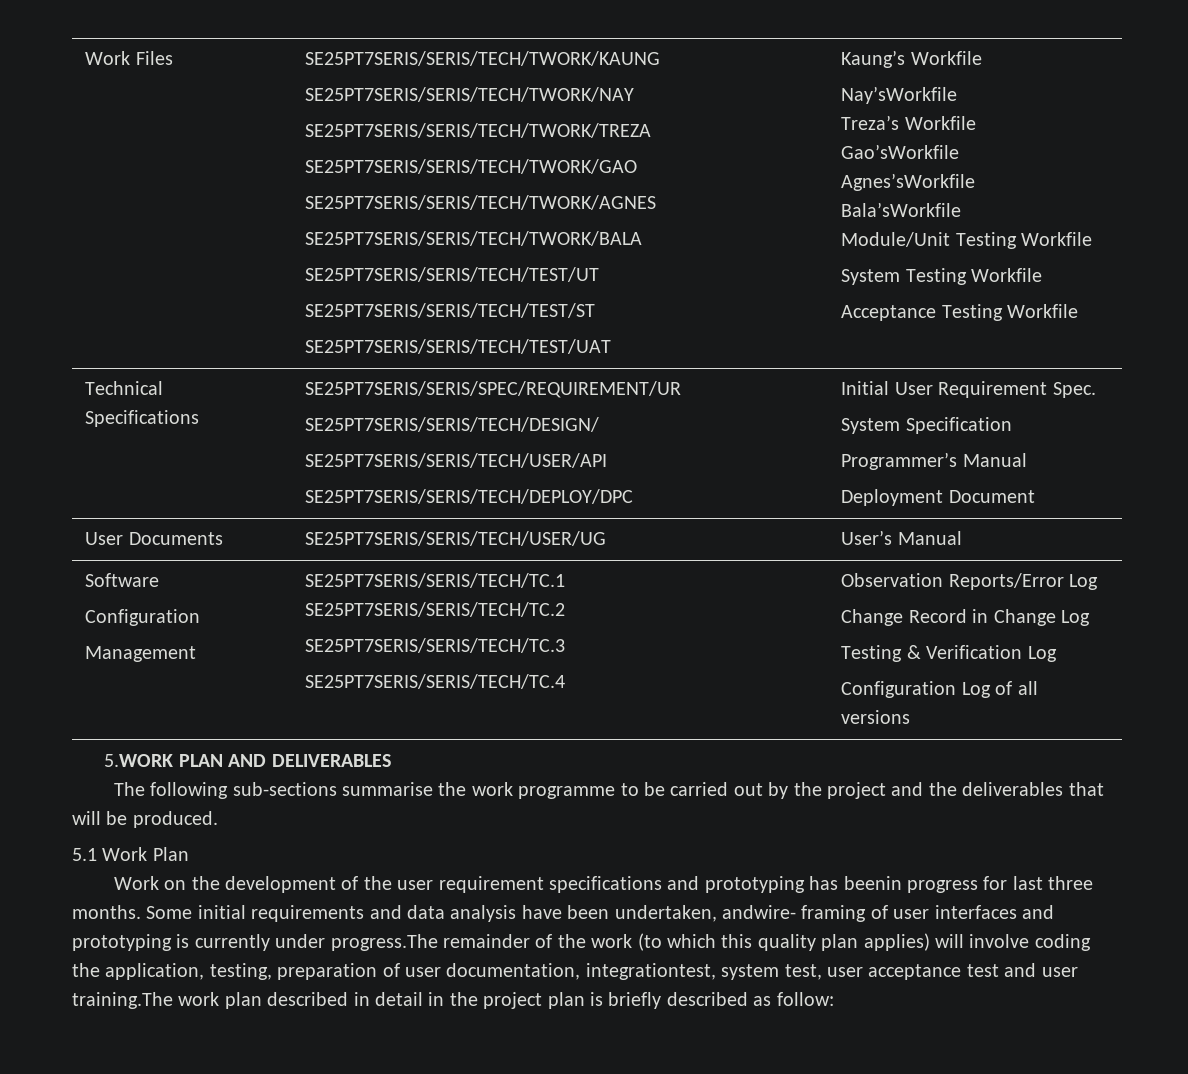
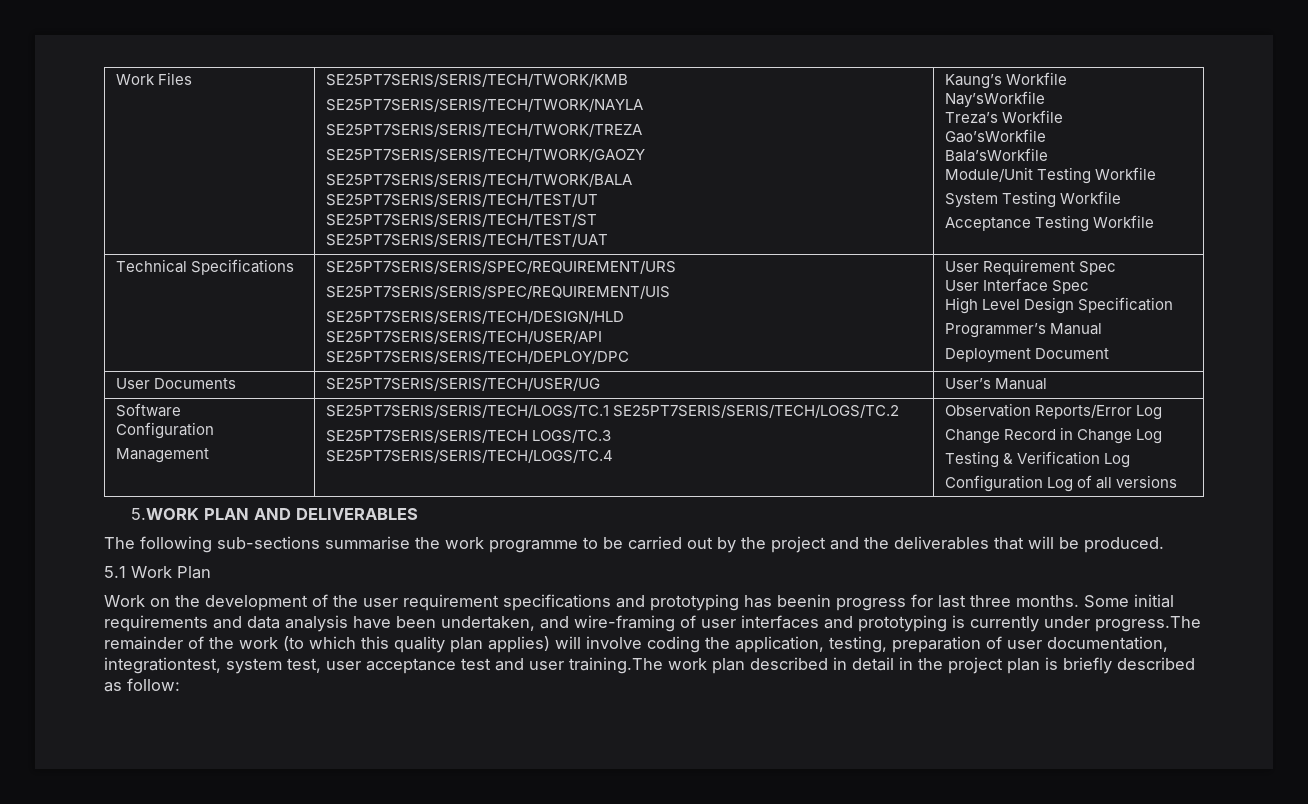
- Work Files | SE25PT7SERIS/SERIS/TECH/TWORK/KAUNG
- SE25PT7SERIS/SERIS/TECH/TWORK/NAY
+ Work Files | SE25PT7SERIS/SERIS/TECH/TWORK/KMB
+ SE25PT7SERIS/SERIS/TECH/TWORK/NAYLA
  SE25PT7SERIS/SERIS/TECH/TWORK/TREZA
- SE25PT7SERIS/SERIS/TECH/TWORK/GAO
- SE25PT7SERIS/SERIS/TECH/TWORK/AGNES
+ SE25PT7SERIS/SERIS/TECH/TWORK/GAOZY
  SE25PT7SERIS/SERIS/TECH/TWORK/BALA
  SE25PT7SERIS/SERIS/TECH/TEST/UT
  SE25PT7SERIS/SERIS/TECH/TEST/ST
  SE25PT7SERIS/SERIS/TECH/TEST/UAT | Kaung’s Workfile
  Nay’sWorkfile
  Treza’s Workfile
  Gao’sWorkfile
- Agnes’sWorkfile
- Technical Specifications | SE25PT7SERIS/SERIS/SPEC/REQUIREMENT/UR
- SE25PT7SERIS/SERIS/TECH/DESIGN/
+ Technical Specifications | SE25PT7SERIS/SERIS/SPEC/REQUIREMENT/URS
+ SE25PT7SERIS/SERIS/SPEC/REQUIREMENT/UIS
+ SE25PT7SERIS/SERIS/TECH/DESIGN/HLD
  SE25PT7SERIS/SERIS/TECH/USER/API
- SE25PT7SERIS/SERIS/TECH/DEPLOY/DPC | Initial User Requirement Spec.
- System Specification
+ SE25PT7SERIS/SERIS/TECH/DEPLOY/DPC | User Requirement Spec
+ User Interface Spec
+ High Level Design Specification
  Software
  Configuration
- Management | SE25PT7SERIS/SERIS/TECH/TC.1 SE25PT7SERIS/SERIS/TECH/TC.2
- SE25PT7SERIS/SERIS/TECH/TC.3
- SE25PT7SERIS/SERIS/TECH/TC.4 | Observation Reports/Error Log
+ Management | SE25PT7SERIS/SERIS/TECH/LOGS/TC.1 SE25PT7SERIS/SERIS/TECH/LOGS/TC.2
+ SE25PT7SERIS/SERIS/TECH LOGS/TC.3
+ SE25PT7SERIS/SERIS/TECH/LOGS/TC.4 | Observation Reports/Error Log
- Some initial requirements and data analysis have been undertaken, andwire- framing of user interfaces and prototyping is currently under progress.The remainder of the work (to which this quality plan applies) will involve coding the application, testing, preparation of user documentation, integrationtest, system test, user acceptance test and user training.The work plan described in detail in the project plan is briefly described as follow:
+ Some initial requirements and data analysis have been undertaken, and wire-framing of user interfaces and prototyping is currently under progress.The remainder of the work (to which this quality plan applies) will involve coding the application, testing, preparation of user documentation, integrationtest, system test, user acceptance test and user training.The work plan described in detail in the project plan is briefly described as follow:

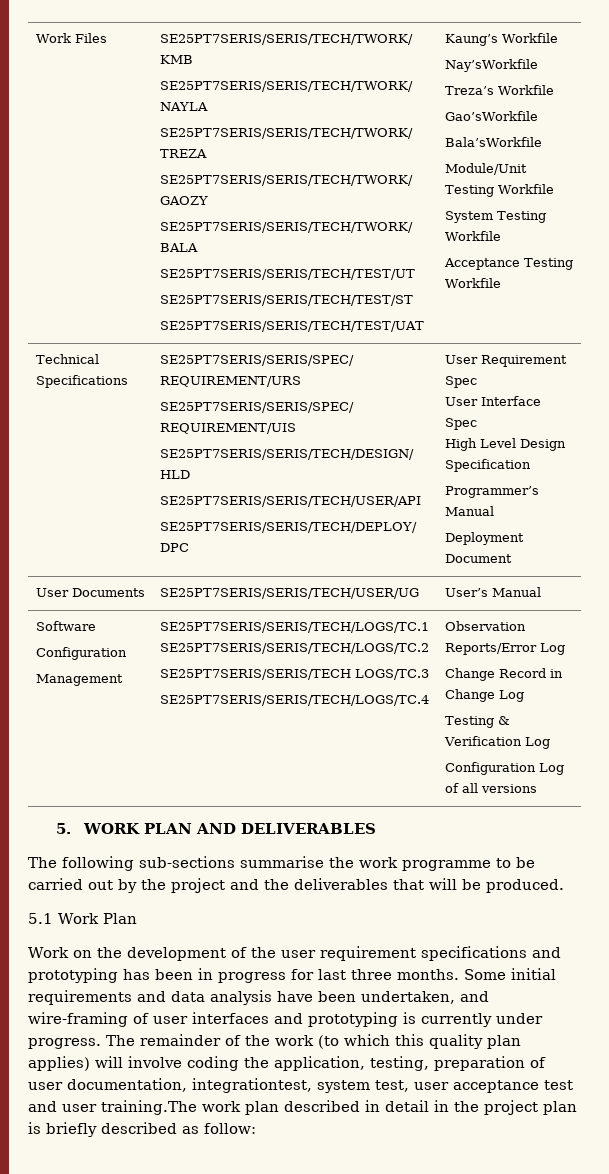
- 5.WORK PLAN AND DELIVERABLES
+ 5. WORK PLAN AND DELIVERABLES
- Work on the development of the user requirement specifications and prototyping has beenin progress for last three months.
+ Work on the development of the user requirement specifications and prototyping has been in progress for last three months.
- Some initial requirements and data analysis have been undertaken, and wire-framing of user interfaces and prototyping is currently under progress.The remainder of the work (to which this quality plan applies) will involve coding the application, testing, preparation of user documentation, integrationtest, system test, user acceptance test and user training.The work plan described in detail in the project plan is briefly described as follow:
+ Some initial requirements and data analysis have been undertaken, and wire-framing of user interfaces and prototyping is currently under progress. The remainder of the work (to which this quality plan applies) will involve coding the application, testing, preparation of user documentation, integrationtest, system test, user acceptance test and user training.The work plan described in detail in the project plan is briefly described as follow:

